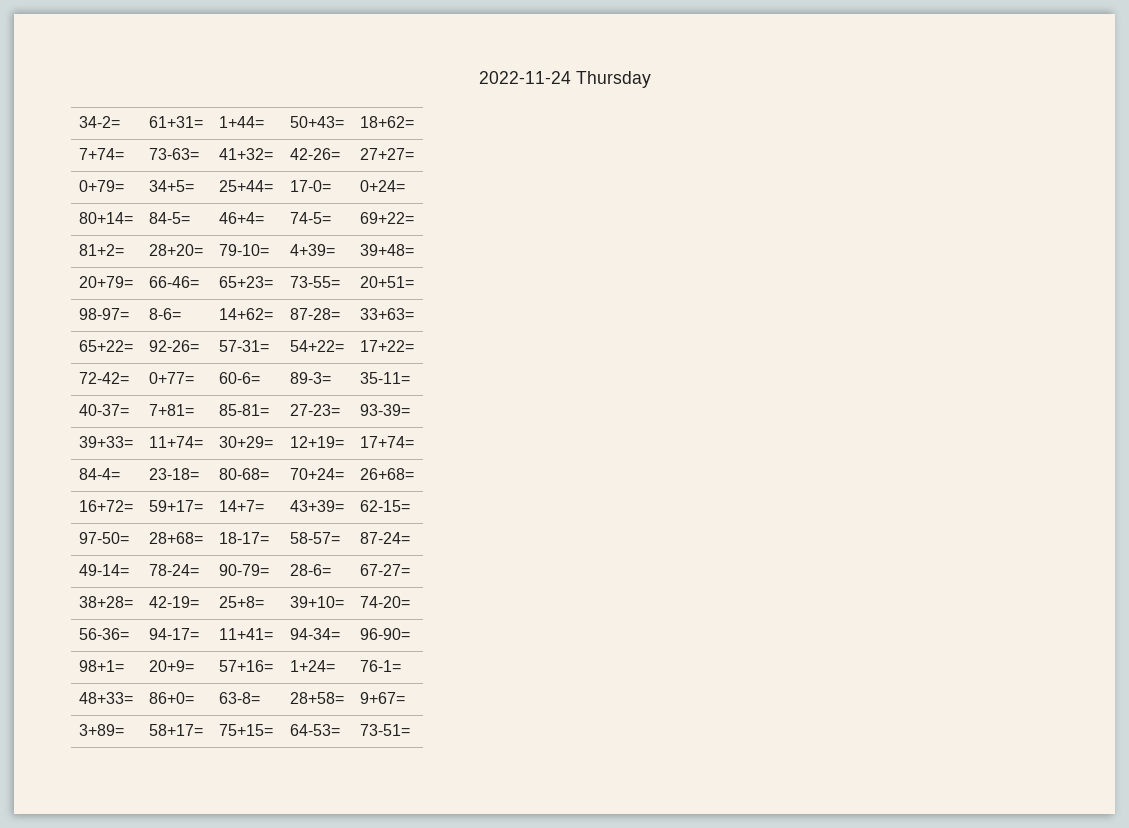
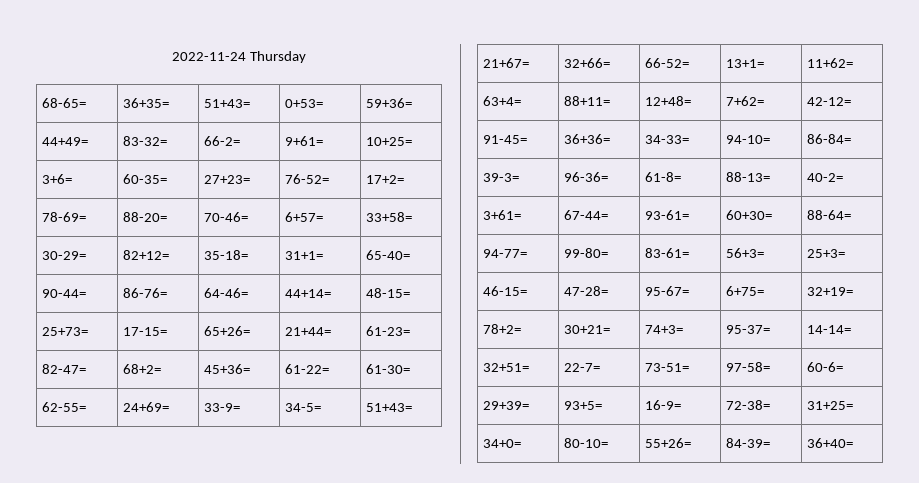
- 34-2= | 61+31= | 1+44= | 50+43= | 18+62=
- 7+74= | 73-63= | 41+32= | 42-26= | 27+27=
- 0+79= | 34+5= | 25+44= | 17-0= | 0+24=
- 80+14= | 84-5= | 46+4= | 74-5= | 69+22=
- 81+2= | 28+20= | 79-10= | 4+39= | 39+48=
- 20+79= | 66-46= | 65+23= | 73-55= | 20+51=
- 98-97= | 8-6= | 14+62= | 87-28= | 33+63=
- 65+22= | 92-26= | 57-31= | 54+22= | 17+22=
- 72-42= | 0+77= | 60-6= | 89-3= | 35-11=
- 40-37= | 7+81= | 85-81= | 27-23= | 93-39=
- 39+33= | 11+74= | 30+29= | 12+19= | 17+74=
- 84-4= | 23-18= | 80-68= | 70+24= | 26+68=
- 16+72= | 59+17= | 14+7= | 43+39= | 62-15=
- 97-50= | 28+68= | 18-17= | 58-57= | 87-24=
- 49-14= | 78-24= | 90-79= | 28-6= | 67-27=
- 38+28= | 42-19= | 25+8= | 39+10= | 74-20=
- 56-36= | 94-17= | 11+41= | 94-34= | 96-90=
- 98+1= | 20+9= | 57+16= | 1+24= | 76-1=
- 48+33= | 86+0= | 63-8= | 28+58= | 9+67=
- 3+89= | 58+17= | 75+15= | 64-53= | 73-51=
+ 68-65= | 36+35= | 51+43= | 0+53= | 59+36=
+ 44+49= | 83-32= | 66-2= | 9+61= | 10+25=
+ 3+6= | 60-35= | 27+23= | 76-52= | 17+2=
+ 78-69= | 88-20= | 70-46= | 6+57= | 33+58=
+ 30-29= | 82+12= | 35-18= | 31+1= | 65-40=
+ 90-44= | 86-76= | 64-46= | 44+14= | 48-15=
+ 25+73= | 17-15= | 65+26= | 21+44= | 61-23=
+ 82-47= | 68+2= | 45+36= | 61-22= | 61-30=
+ 62-55= | 24+69= | 33-9= | 34-5= | 51+43=
+ 21+67= | 32+66= | 66-52= | 13+1= | 11+62=
+ 63+4= | 88+11= | 12+48= | 7+62= | 42-12=
+ 91-45= | 36+36= | 34-33= | 94-10= | 86-84=
+ 39-3= | 96-36= | 61-8= | 88-13= | 40-2=
+ 3+61= | 67-44= | 93-61= | 60+30= | 88-64=
+ 94-77= | 99-80= | 83-61= | 56+3= | 25+3=
+ 46-15= | 47-28= | 95-67= | 6+75= | 32+19=
+ 78+2= | 30+21= | 74+3= | 95-37= | 14-14=
+ 32+51= | 22-7= | 73-51= | 97-58= | 60-6=
+ 29+39= | 93+5= | 16-9= | 72-38= | 31+25=
+ 34+0= | 80-10= | 55+26= | 84-39= | 36+40=

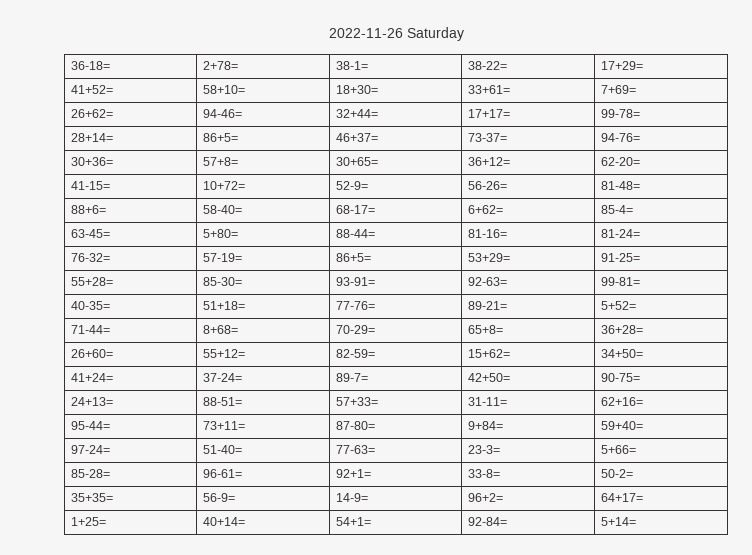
- 2022-11-24 Thursday
- 68-65= | 36+35= | 51+43= | 0+53= | 59+36=
- 44+49= | 83-32= | 66-2= | 9+61= | 10+25=
- 3+6= | 60-35= | 27+23= | 76-52= | 17+2=
- 78-69= | 88-20= | 70-46= | 6+57= | 33+58=
- 30-29= | 82+12= | 35-18= | 31+1= | 65-40=
- 90-44= | 86-76= | 64-46= | 44+14= | 48-15=
- 25+73= | 17-15= | 65+26= | 21+44= | 61-23=
- 82-47= | 68+2= | 45+36= | 61-22= | 61-30=
- 62-55= | 24+69= | 33-9= | 34-5= | 51+43=
- 21+67= | 32+66= | 66-52= | 13+1= | 11+62=
- 63+4= | 88+11= | 12+48= | 7+62= | 42-12=
- 91-45= | 36+36= | 34-33= | 94-10= | 86-84=
- 39-3= | 96-36= | 61-8= | 88-13= | 40-2=
- 3+61= | 67-44= | 93-61= | 60+30= | 88-64=
- 94-77= | 99-80= | 83-61= | 56+3= | 25+3=
- 46-15= | 47-28= | 95-67= | 6+75= | 32+19=
- 78+2= | 30+21= | 74+3= | 95-37= | 14-14=
- 32+51= | 22-7= | 73-51= | 97-58= | 60-6=
- 29+39= | 93+5= | 16-9= | 72-38= | 31+25=
- 34+0= | 80-10= | 55+26= | 84-39= | 36+40=
+ 2022-11-26 Saturday
+ 36-18= | 2+78= | 38-1= | 38-22= | 17+29=
+ 41+52= | 58+10= | 18+30= | 33+61= | 7+69=
+ 26+62= | 94-46= | 32+44= | 17+17= | 99-78=
+ 28+14= | 86+5= | 46+37= | 73-37= | 94-76=
+ 30+36= | 57+8= | 30+65= | 36+12= | 62-20=
+ 41-15= | 10+72= | 52-9= | 56-26= | 81-48=
+ 88+6= | 58-40= | 68-17= | 6+62= | 85-4=
+ 63-45= | 5+80= | 88-44= | 81-16= | 81-24=
+ 76-32= | 57-19= | 86+5= | 53+29= | 91-25=
+ 55+28= | 85-30= | 93-91= | 92-63= | 99-81=
+ 40-35= | 51+18= | 77-76= | 89-21= | 5+52=
+ 71-44= | 8+68= | 70-29= | 65+8= | 36+28=
+ 26+60= | 55+12= | 82-59= | 15+62= | 34+50=
+ 41+24= | 37-24= | 89-7= | 42+50= | 90-75=
+ 24+13= | 88-51= | 57+33= | 31-11= | 62+16=
+ 95-44= | 73+11= | 87-80= | 9+84= | 59+40=
+ 97-24= | 51-40= | 77-63= | 23-3= | 5+66=
+ 85-28= | 96-61= | 92+1= | 33-8= | 50-2=
+ 35+35= | 56-9= | 14-9= | 96+2= | 64+17=
+ 1+25= | 40+14= | 54+1= | 92-84= | 5+14=

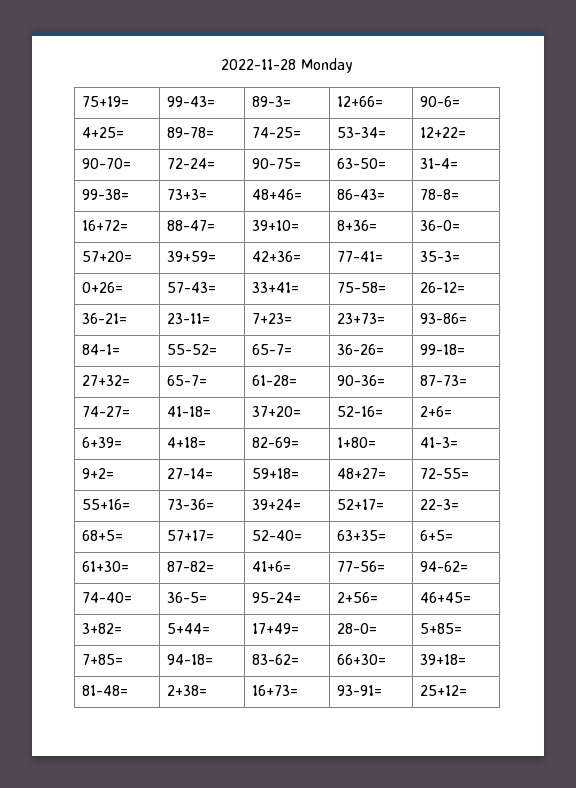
- 2022-11-26 Saturday
- 36-18= | 2+78= | 38-1= | 38-22= | 17+29=
- 41+52= | 58+10= | 18+30= | 33+61= | 7+69=
- 26+62= | 94-46= | 32+44= | 17+17= | 99-78=
- 28+14= | 86+5= | 46+37= | 73-37= | 94-76=
- 30+36= | 57+8= | 30+65= | 36+12= | 62-20=
- 41-15= | 10+72= | 52-9= | 56-26= | 81-48=
- 88+6= | 58-40= | 68-17= | 6+62= | 85-4=
- 63-45= | 5+80= | 88-44= | 81-16= | 81-24=
- 76-32= | 57-19= | 86+5= | 53+29= | 91-25=
- 55+28= | 85-30= | 93-91= | 92-63= | 99-81=
- 40-35= | 51+18= | 77-76= | 89-21= | 5+52=
- 71-44= | 8+68= | 70-29= | 65+8= | 36+28=
- 26+60= | 55+12= | 82-59= | 15+62= | 34+50=
- 41+24= | 37-24= | 89-7= | 42+50= | 90-75=
- 24+13= | 88-51= | 57+33= | 31-11= | 62+16=
- 95-44= | 73+11= | 87-80= | 9+84= | 59+40=
- 97-24= | 51-40= | 77-63= | 23-3= | 5+66=
- 85-28= | 96-61= | 92+1= | 33-8= | 50-2=
- 35+35= | 56-9= | 14-9= | 96+2= | 64+17=
- 1+25= | 40+14= | 54+1= | 92-84= | 5+14=
+ 2022-11-28 Monday
+ 75+19= | 99-43= | 89-3= | 12+66= | 90-6=
+ 4+25= | 89-78= | 74-25= | 53-34= | 12+22=
+ 90-70= | 72-24= | 90-75= | 63-50= | 31-4=
+ 99-38= | 73+3= | 48+46= | 86-43= | 78-8=
+ 16+72= | 88-47= | 39+10= | 8+36= | 36-0=
+ 57+20= | 39+59= | 42+36= | 77-41= | 35-3=
+ 0+26= | 57-43= | 33+41= | 75-58= | 26-12=
+ 36-21= | 23-11= | 7+23= | 23+73= | 93-86=
+ 84-1= | 55-52= | 65-7= | 36-26= | 99-18=
+ 27+32= | 65-7= | 61-28= | 90-36= | 87-73=
+ 74-27= | 41-18= | 37+20= | 52-16= | 2+6=
+ 6+39= | 4+18= | 82-69= | 1+80= | 41-3=
+ 9+2= | 27-14= | 59+18= | 48+27= | 72-55=
+ 55+16= | 73-36= | 39+24= | 52+17= | 22-3=
+ 68+5= | 57+17= | 52-40= | 63+35= | 6+5=
+ 61+30= | 87-82= | 41+6= | 77-56= | 94-62=
+ 74-40= | 36-5= | 95-24= | 2+56= | 46+45=
+ 3+82= | 5+44= | 17+49= | 28-0= | 5+85=
+ 7+85= | 94-18= | 83-62= | 66+30= | 39+18=
+ 81-48= | 2+38= | 16+73= | 93-91= | 25+12=

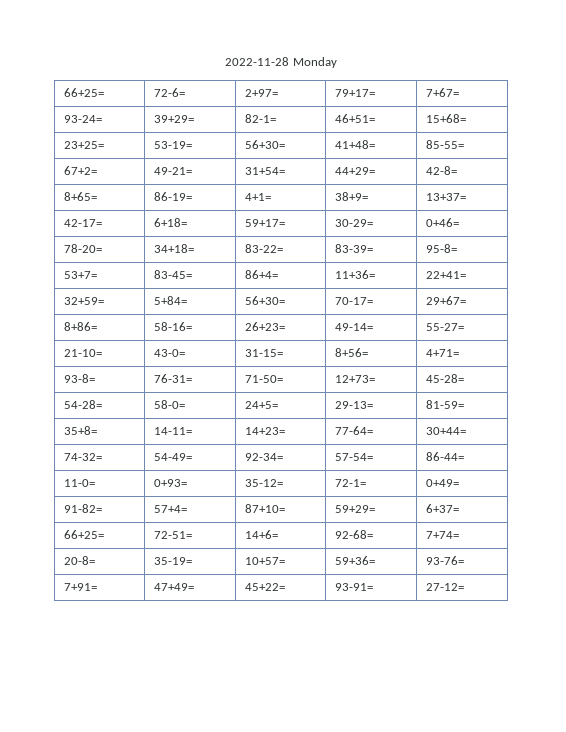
- 75+19= | 99-43= | 89-3= | 12+66= | 90-6=
- 4+25= | 89-78= | 74-25= | 53-34= | 12+22=
- 90-70= | 72-24= | 90-75= | 63-50= | 31-4=
- 99-38= | 73+3= | 48+46= | 86-43= | 78-8=
- 16+72= | 88-47= | 39+10= | 8+36= | 36-0=
- 57+20= | 39+59= | 42+36= | 77-41= | 35-3=
- 0+26= | 57-43= | 33+41= | 75-58= | 26-12=
- 36-21= | 23-11= | 7+23= | 23+73= | 93-86=
- 84-1= | 55-52= | 65-7= | 36-26= | 99-18=
- 27+32= | 65-7= | 61-28= | 90-36= | 87-73=
- 74-27= | 41-18= | 37+20= | 52-16= | 2+6=
- 6+39= | 4+18= | 82-69= | 1+80= | 41-3=
- 9+2= | 27-14= | 59+18= | 48+27= | 72-55=
- 55+16= | 73-36= | 39+24= | 52+17= | 22-3=
- 68+5= | 57+17= | 52-40= | 63+35= | 6+5=
- 61+30= | 87-82= | 41+6= | 77-56= | 94-62=
- 74-40= | 36-5= | 95-24= | 2+56= | 46+45=
- 3+82= | 5+44= | 17+49= | 28-0= | 5+85=
- 7+85= | 94-18= | 83-62= | 66+30= | 39+18=
- 81-48= | 2+38= | 16+73= | 93-91= | 25+12=
+ 66+25= | 72-6= | 2+97= | 79+17= | 7+67=
+ 93-24= | 39+29= | 82-1= | 46+51= | 15+68=
+ 23+25= | 53-19= | 56+30= | 41+48= | 85-55=
+ 67+2= | 49-21= | 31+54= | 44+29= | 42-8=
+ 8+65= | 86-19= | 4+1= | 38+9= | 13+37=
+ 42-17= | 6+18= | 59+17= | 30-29= | 0+46=
+ 78-20= | 34+18= | 83-22= | 83-39= | 95-8=
+ 53+7= | 83-45= | 86+4= | 11+36= | 22+41=
+ 32+59= | 5+84= | 56+30= | 70-17= | 29+67=
+ 8+86= | 58-16= | 26+23= | 49-14= | 55-27=
+ 21-10= | 43-0= | 31-15= | 8+56= | 4+71=
+ 93-8= | 76-31= | 71-50= | 12+73= | 45-28=
+ 54-28= | 58-0= | 24+5= | 29-13= | 81-59=
+ 35+8= | 14-11= | 14+23= | 77-64= | 30+44=
+ 74-32= | 54-49= | 92-34= | 57-54= | 86-44=
+ 11-0= | 0+93= | 35-12= | 72-1= | 0+49=
+ 91-82= | 57+4= | 87+10= | 59+29= | 6+37=
+ 66+25= | 72-51= | 14+6= | 92-68= | 7+74=
+ 20-8= | 35-19= | 10+57= | 59+36= | 93-76=
+ 7+91= | 47+49= | 45+22= | 93-91= | 27-12=

